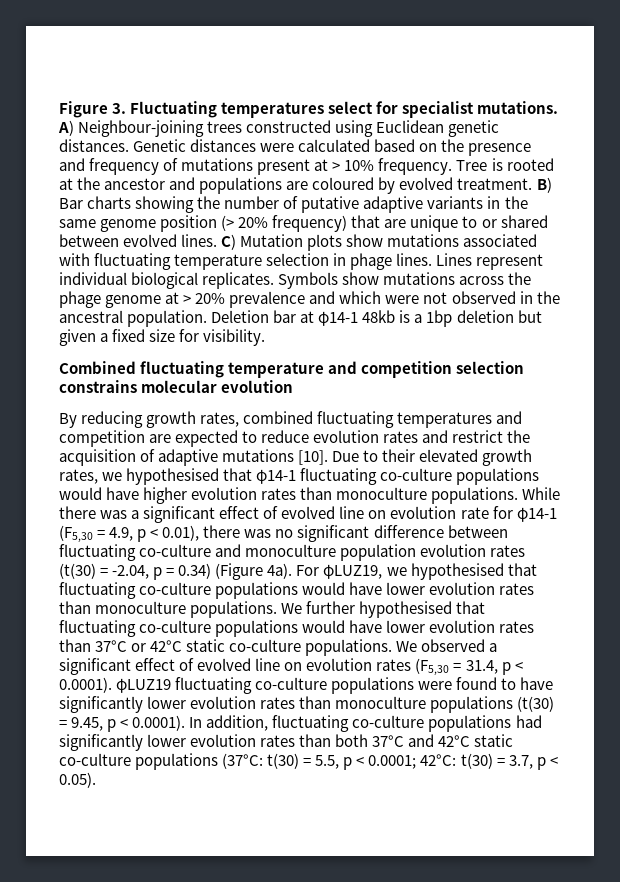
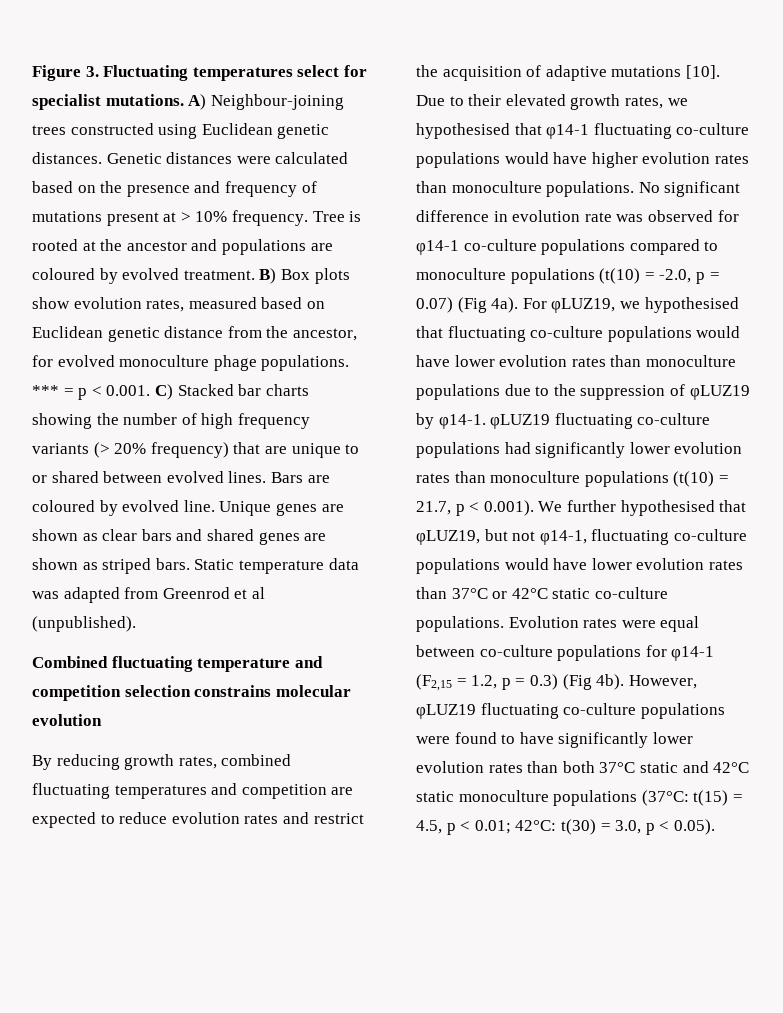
- B) Bar charts showing the number of putative adaptive variants in the same genome position (> 20% frequency) that are unique to or shared between evolved lines.
+ B) Box plots show evolution rates, measured based on Euclidean genetic distance from the ancestor, for evolved monoculture phage populations. *** = p < 0.001. C) Stacked bar charts showing the number of high frequency variants (> 20% frequency) that are unique to or shared between evolved lines.
- C) Mutation plots show mutations associated with fluctuating temperature selection in phage lines. Lines represent individual biological replicates. Symbols show mutations across the phage genome at > 20% prevalence and which were not observed in the ancestral population. Deletion bar at φ14-1 48kb is a 1bp deletion but given a fixed size for visibility.
+ Bars are coloured by evolved line. Unique genes are shown as clear bars and shared genes are shown as striped bars. Static temperature data was adapted from Greenrod et al (unpublished).
- While there was a significant effect of evolved line on evolution rate for φ14-1 (F5,30 = 4.9, p < 0.01), there was no significant difference between fluctuating co-culture and monoculture population evolution rates (t(30) = -2.04, p = 0.34) (Figure 4a).
+ No significant difference in evolution rate was observed for φ14-1 co-culture populations compared to monoculture populations (t(10) = -2.0, p = 0.07) (Fig 4a).
- For φLUZ19, we hypothesised that fluctuating co-culture populations would have lower evolution rates than monoculture populations. We further hypothesised that fluctuating co-culture populations would have lower evolution rates than 37°C or 42°C static co-culture populations.
+ For φLUZ19, we hypothesised that fluctuating co-culture populations would have lower evolution rates than monoculture populations due to the suppression of φLUZ19 by φ14-1. φLUZ19 fluctuating co-culture populations had significantly lower evolution rates than monoculture populations (t(10) = 21.7, p < 0.001). We further hypothesised that φLUZ19, but not φ14-1, fluctuating co-culture populations would have lower evolution rates than 37°C or 42°C static co-culture populations.
- We observed a significant effect of evolved line on evolution rates (F5,30 = 31.4, p < 0.0001). φLUZ19 fluctuating co-culture populations were found to have significantly lower evolution rates than monoculture populations (t(30) = 9.45, p < 0.0001). In addition, fluctuating co-culture populations had significantly lower evolution rates than both 37°C and 42°C static co-culture populations (37°C: t(30) = 5.5, p < 0.0001; 42°C: t(30) = 3.7, p < 0.05).
+ Evolution rates were equal between co-culture populations for φ14-1 (F2,15 = 1.2, p = 0.3) (Fig 4b). However, φLUZ19 fluctuating co-culture populations were found to have significantly lower evolution rates than both 37°C static and 42°C static monoculture populations (37°C: t(15) = 4.5, p < 0.01; 42°C: t(30) = 3.0, p < 0.05).

